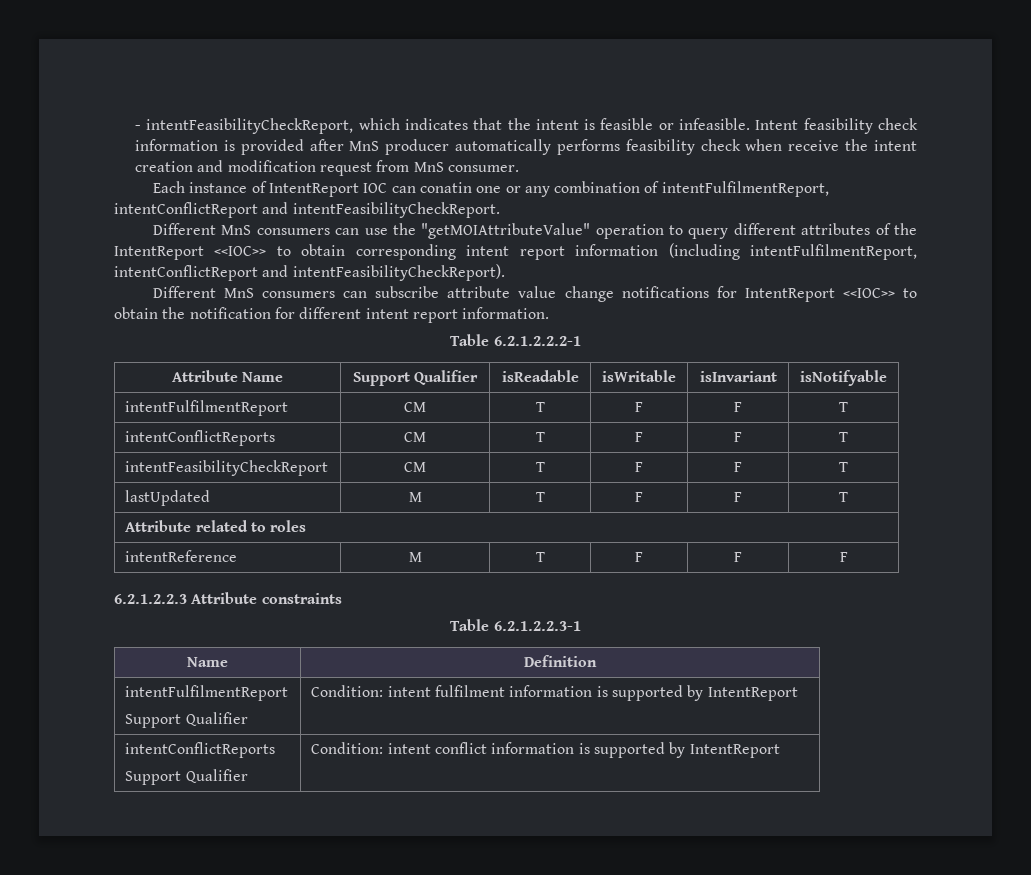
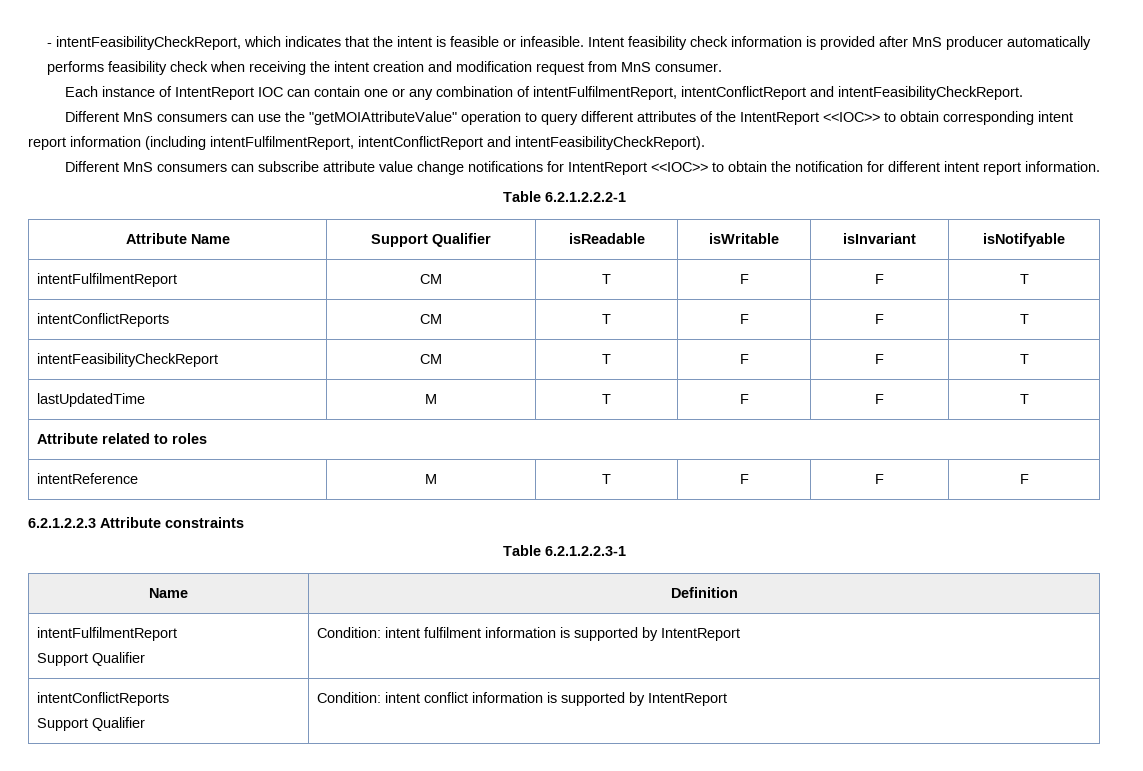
- Intent feasibility check information is provided after MnS producer automatically performs feasibility check when receive the intent creation and modification request from MnS consumer.
+ Intent feasibility check information is provided after MnS producer automatically performs feasibility check when receiving the intent creation and modification request from MnS consumer.
- Each instance of IntentReport IOC can conatin one or any combination of intentFulfilmentReport, intentConflictReport and intentFeasibilityCheckReport.
+ Each instance of IntentReport IOC can contain one or any combination of intentFulfilmentReport, intentConflictReport and intentFeasibilityCheckReport.
- lastUpdated | M | T | F | F | T
+ lastUpdatedTime | M | T | F | F | T

